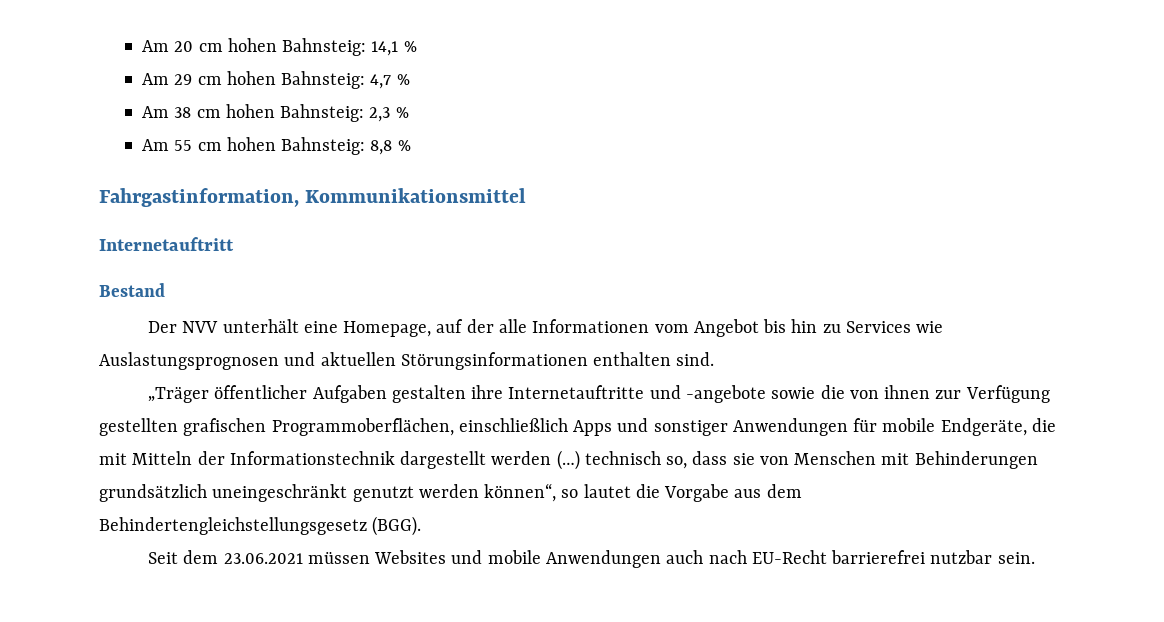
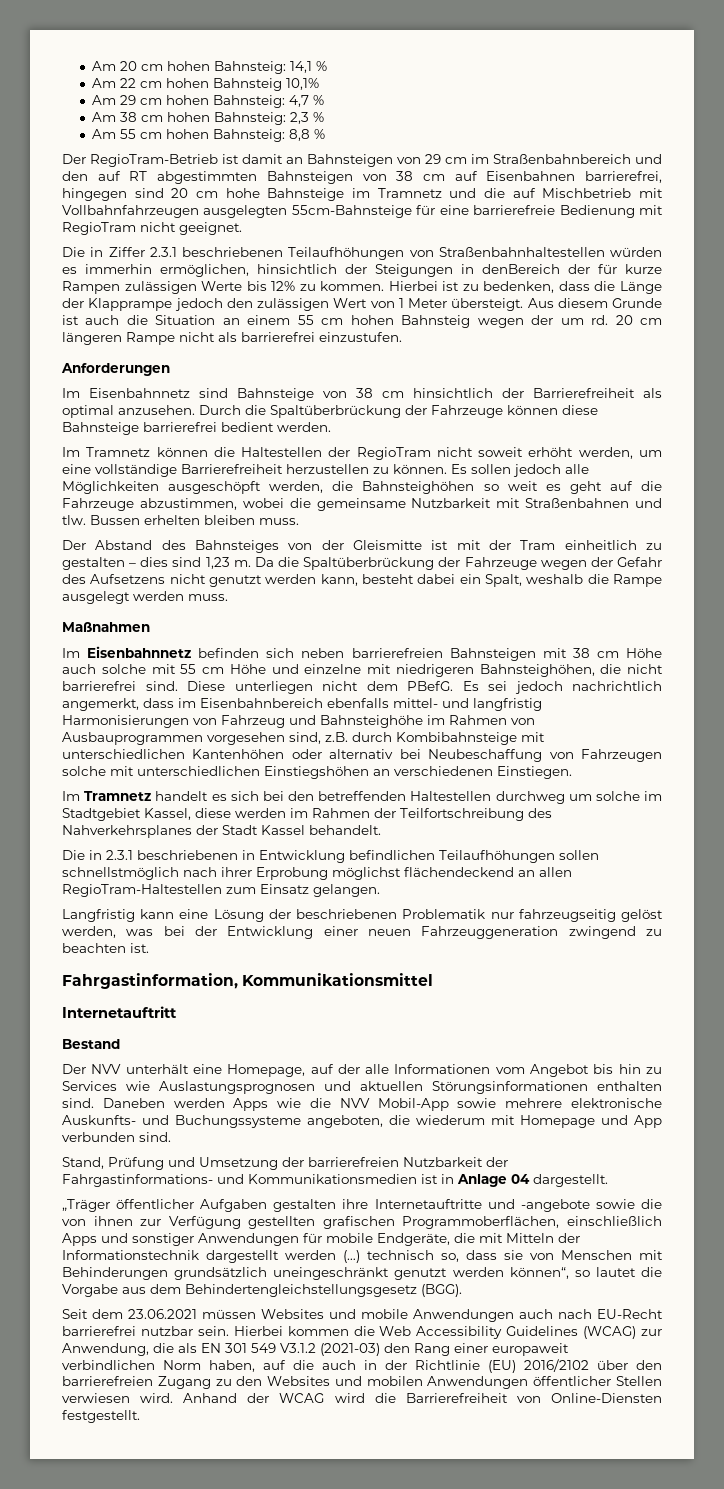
+ Am 22 cm hohen Bahnsteig 10,1%
+ Der RegioTram-Betrieb ist damit an Bahnsteigen von 29 cm im Straßenbahnbereich und den auf RT abgestimmten Bahnsteigen von 38 cm auf Eisenbahnen barrierefrei, hingegen sind 20 cm hohe Bahnsteige im Tramnetz und die auf Mischbetrieb mit Vollbahnfahrzeugen ausgelegten 55cm-Bahnsteige für eine barrierefreie Bedienung mit RegioTram nicht geeignet.
+ Die in Ziffer 2.3.1 beschriebenen Teilaufhöhungen von Straßenbahnhaltestellen würden es immerhin ermöglichen, hinsichtlich der Steigungen in denBereich der für kurze Rampen zulässigen Werte bis 12% zu kommen. Hierbei ist zu bedenken, dass die Länge der Klapprampe jedoch den zulässigen Wert von 1 Meter übersteigt. Aus diesem Grunde ist auch die Situation an einem 55 cm hohen Bahnsteig wegen der um rd. 20 cm längeren Rampe nicht als barrierefrei einzustufen.
+ Anforderungen
+ Im Eisenbahnnetz sind Bahnsteige von 38 cm hinsichtlich der Barrierefreiheit als optimal anzusehen. Durch die Spaltüberbrückung der Fahrzeuge können diese Bahnsteige barrierefrei bedient werden.
+ Im Tramnetz können die Haltestellen der RegioTram nicht soweit erhöht werden, um eine vollständige Barrierefreiheit herzustellen zu können. Es sollen jedoch alle Möglichkeiten ausgeschöpft werden, die Bahnsteighöhen so weit es geht auf die Fahrzeuge abzustimmen, wobei die gemeinsame Nutzbarkeit mit Straßenbahnen und tlw. Bussen erhelten bleiben muss.
+ Der Abstand des Bahnsteiges von der Gleismitte ist mit der Tram einheitlich zu gestalten – dies sind 1,23 m. Da die Spaltüberbrückung der Fahrzeuge wegen der Gefahr des Aufsetzens nicht genutzt werden kann, besteht dabei ein Spalt, weshalb die Rampe ausgelegt werden muss.
+ Maßnahmen
+ Im Eisenbahnnetz befinden sich neben barrierefreien Bahnsteigen mit 38 cm Höhe auch solche mit 55 cm Höhe und einzelne mit niedrigeren Bahnsteighöhen, die nicht barrierefrei sind. Diese unterliegen nicht dem PBefG. Es sei jedoch nachrichtlich angemerkt, dass im Eisenbahnbereich ebenfalls mittel- und langfristig Harmonisierungen von Fahrzeug und Bahnsteighöhe im Rahmen von Ausbauprogrammen vorgesehen sind, z.B. durch Kombibahnsteige mit unterschiedlichen Kantenhöhen oder alternativ bei Neubeschaffung von Fahrzeugen solche mit unterschiedlichen Einstiegshöhen an verschiedenen Einstiegen.
+ Im Tramnetz handelt es sich bei den betreffenden Haltestellen durchweg um solche im Stadtgebiet Kassel, diese werden im Rahmen der Teilfortschreibung des Nahverkehrsplanes der Stadt Kassel behandelt.
+ Die in 2.3.1 beschriebenen in Entwicklung befindlichen Teilaufhöhungen sollen schnellstmöglich nach ihrer Erprobung möglichst flächendeckend an allen RegioTram-Haltestellen zum Einsatz gelangen.
+ Langfristig kann eine Lösung der beschriebenen Problematik nur fahrzeugseitig gelöst werden, was bei der Entwicklung einer neuen Fahrzeuggeneration zwingend zu beachten ist.
+ Daneben werden Apps wie die NVV Mobil-App sowie mehrere elektronische Auskunfts- und Buchungssysteme angeboten, die wiederum mit Homepage und App verbunden sind.
+ Stand, Prüfung und Umsetzung der barrierefreien Nutzbarkeit der Fahrgastinformations- und Kommunikationsmedien ist in Anlage 04 dargestellt.
+ Hierbei kommen die Web Accessibility Guidelines (WCAG) zur Anwendung, die als EN 301 549 V3.1.2 (2021-03) den Rang einer europaweit verbindlichen Norm haben, auf die auch in der Richtlinie (EU) 2016/2102 über den barrierefreien Zugang zu den Websites und mobilen Anwendungen öffentlicher Stellen verwiesen wird. Anhand der WCAG wird die Barrierefreiheit von Online-Diensten festgestellt.

